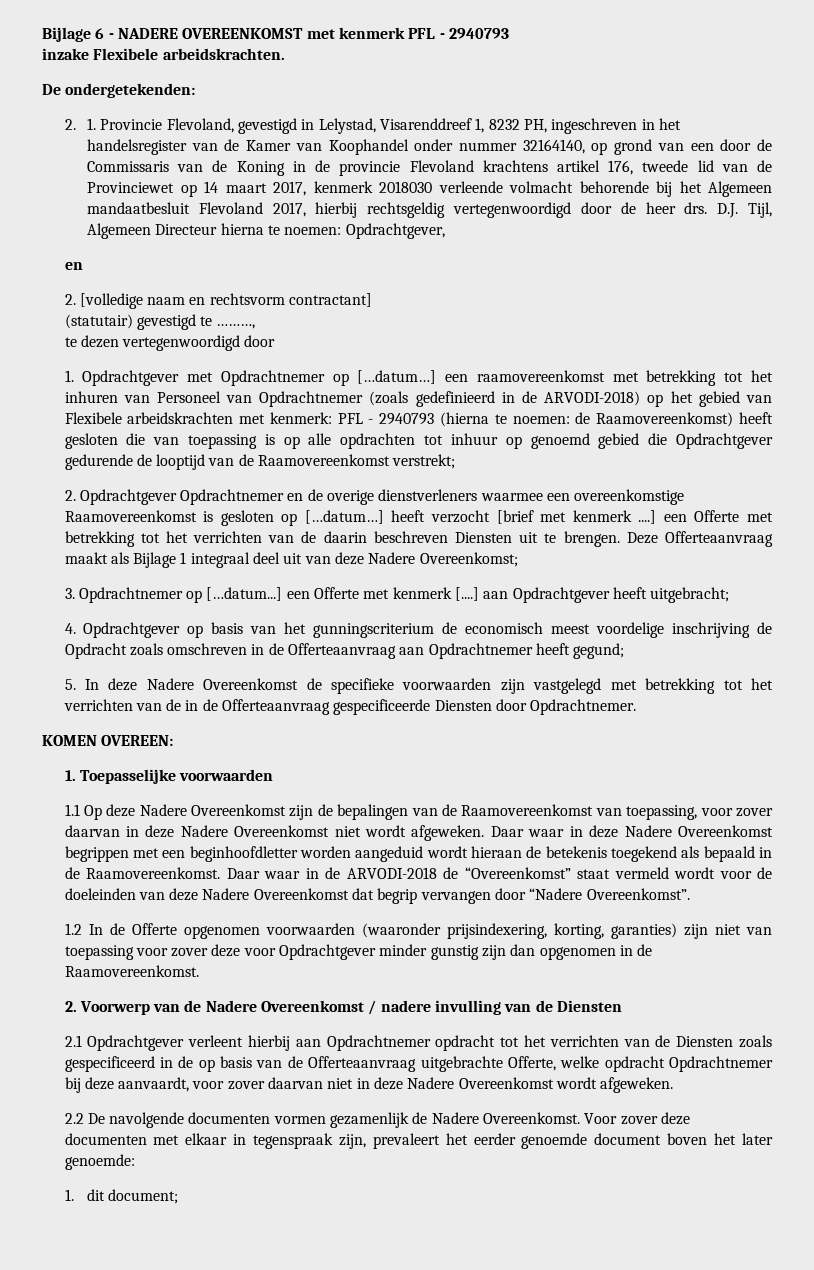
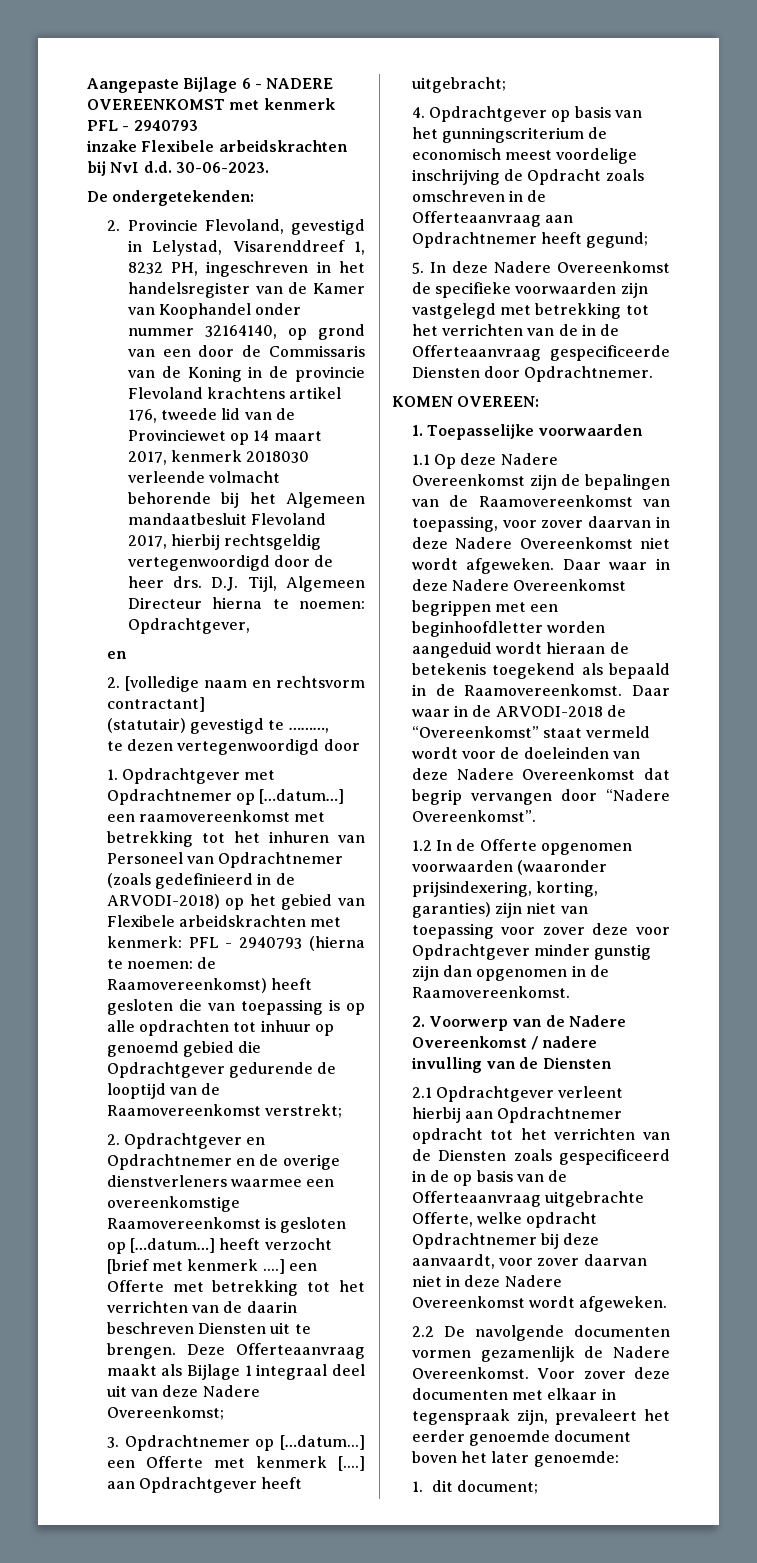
- Bijlage 6 - NADERE OVEREENKOMST met kenmerk PFL - 2940793
+ Aangepaste Bijlage 6 - NADERE OVEREENKOMST met kenmerk PFL - 2940793
- inzake Flexibele arbeidskrachten.
+ inzake Flexibele arbeidskrachten bij NvI d.d. 30-06-2023.
- 2. 1. Provincie Flevoland, gevestigd in Lelystad, Visarenddreef 1, 8232 PH, ingeschreven in het handelsregister van de Kamer van Koophandel onder nummer 32164140, op grond van een door de Commissaris van de Koning in de provincie Flevoland krachtens artikel 176, tweede lid van de Provinciewet op 14 maart 2017, kenmerk 2018030 verleende volmacht behorende bij het Algemeen mandaatbesluit Flevoland 2017, hierbij rechtsgeldig vertegenwoordigd door de heer drs.
+ 2. Provincie Flevoland, gevestigd in Lelystad, Visarenddreef 1, 8232 PH, ingeschreven in het handelsregister van de Kamer van Koophandel onder nummer 32164140, op grond van een door de Commissaris van de Koning in de provincie Flevoland krachtens artikel 176, tweede lid van de Provinciewet op 14 maart 2017, kenmerk 2018030 verleende volmacht behorende bij het Algemeen mandaatbesluit Flevoland 2017, hierbij rechtsgeldig vertegenwoordigd door de heer drs.
- 2. Opdrachtgever Opdrachtnemer en de overige dienstverleners waarmee een overeenkomstige Raamovereenkomst is gesloten op […datum…] heeft verzocht [brief met kenmerk ....] een Offerte met betrekking tot het verrichten van de daarin beschreven Diensten uit te brengen.
+ 2. Opdrachtgever en Opdrachtnemer en de overige dienstverleners waarmee een overeenkomstige Raamovereenkomst is gesloten op […datum…] heeft verzocht [brief met kenmerk ....] een Offerte met betrekking tot het verrichten van de daarin beschreven Diensten uit te brengen.

